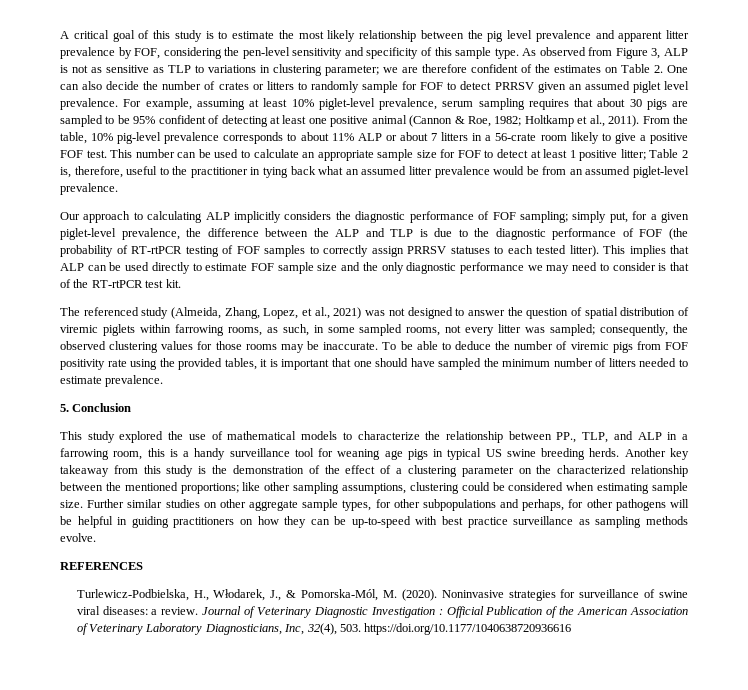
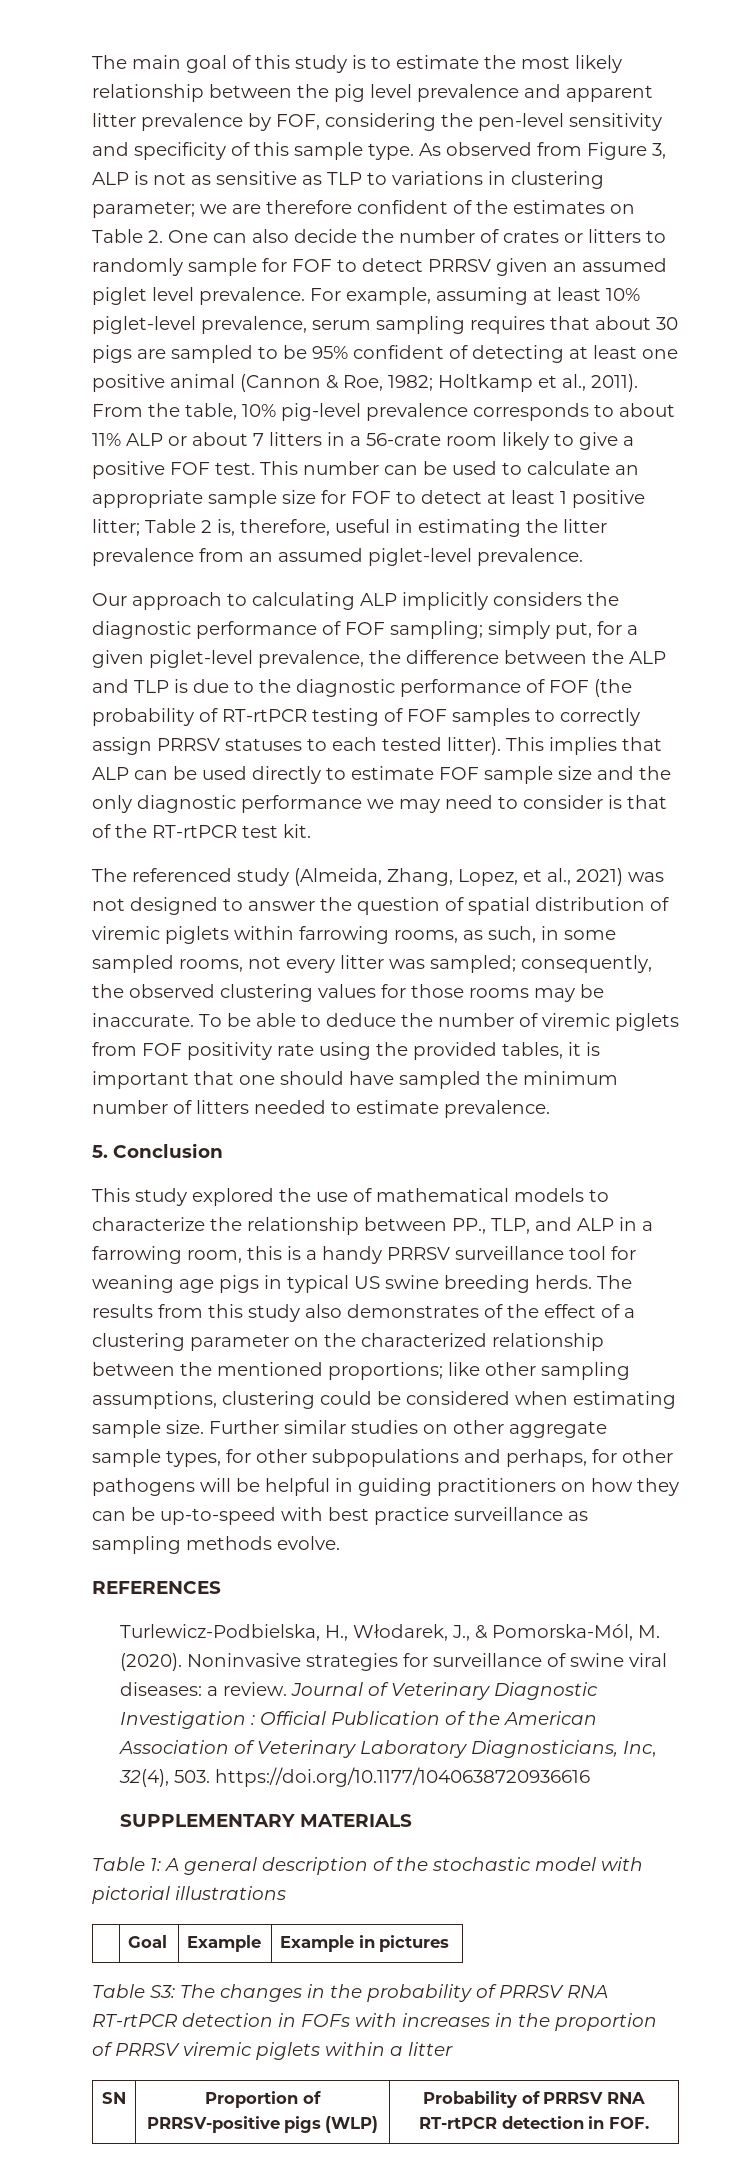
- A critical goal of this study is to estimate the most likely relationship between the pig level prevalence and apparent litter prevalence by FOF, considering the pen-level sensitivity and specificity of this sample type.
+ The main goal of this study is to estimate the most likely relationship between the pig level prevalence and apparent litter prevalence by FOF, considering the pen-level sensitivity and specificity of this sample type.
- This number can be used to calculate an appropriate sample size for FOF to detect at least 1 positive litter; Table 2 is, therefore, useful to the practitioner in tying back what an assumed litter prevalence would be from an assumed piglet-level prevalence.
+ This number can be used to calculate an appropriate sample size for FOF to detect at least 1 positive litter; Table 2 is, therefore, useful in estimating the litter prevalence from an assumed piglet-level prevalence.
- To be able to deduce the number of viremic pigs from FOF positivity rate using the provided tables, it is important that one should have sampled the minimum number of litters needed to estimate prevalence.
+ To be able to deduce the number of viremic piglets from FOF positivity rate using the provided tables, it is important that one should have sampled the minimum number of litters needed to estimate prevalence.
- This study explored the use of mathematical models to characterize the relationship between PP., TLP, and ALP in a farrowing room, this is a handy surveillance tool for weaning age pigs in typical US swine breeding herds.
+ This study explored the use of mathematical models to characterize the relationship between PP., TLP, and ALP in a farrowing room, this is a handy PRRSV surveillance tool for weaning age pigs in typical US swine breeding herds.
- Another key takeaway from this study is the demonstration of the effect of a clustering parameter on the characterized relationship between the mentioned proportions; like other sampling assumptions, clustering could be considered when estimating sample size.
+ The results from this study also demonstrates of the effect of a clustering parameter on the characterized relationship between the mentioned proportions; like other sampling assumptions, clustering could be considered when estimating sample size.
+ SUPPLEMENTARY MATERIALS
+ Table 1: A general description of the stochastic model with pictorial illustrations
+ | Goal | Example | Example in pictures
+ Table S3: The changes in the probability of PRRSV RNA RT-rtPCR detection in FOFs with increases in the proportion of PRRSV viremic piglets within a litter
+ SN | Proportion of PRRSV-positive pigs (WLP) | Probability of PRRSV RNA RT-rtPCR detection in FOF.

